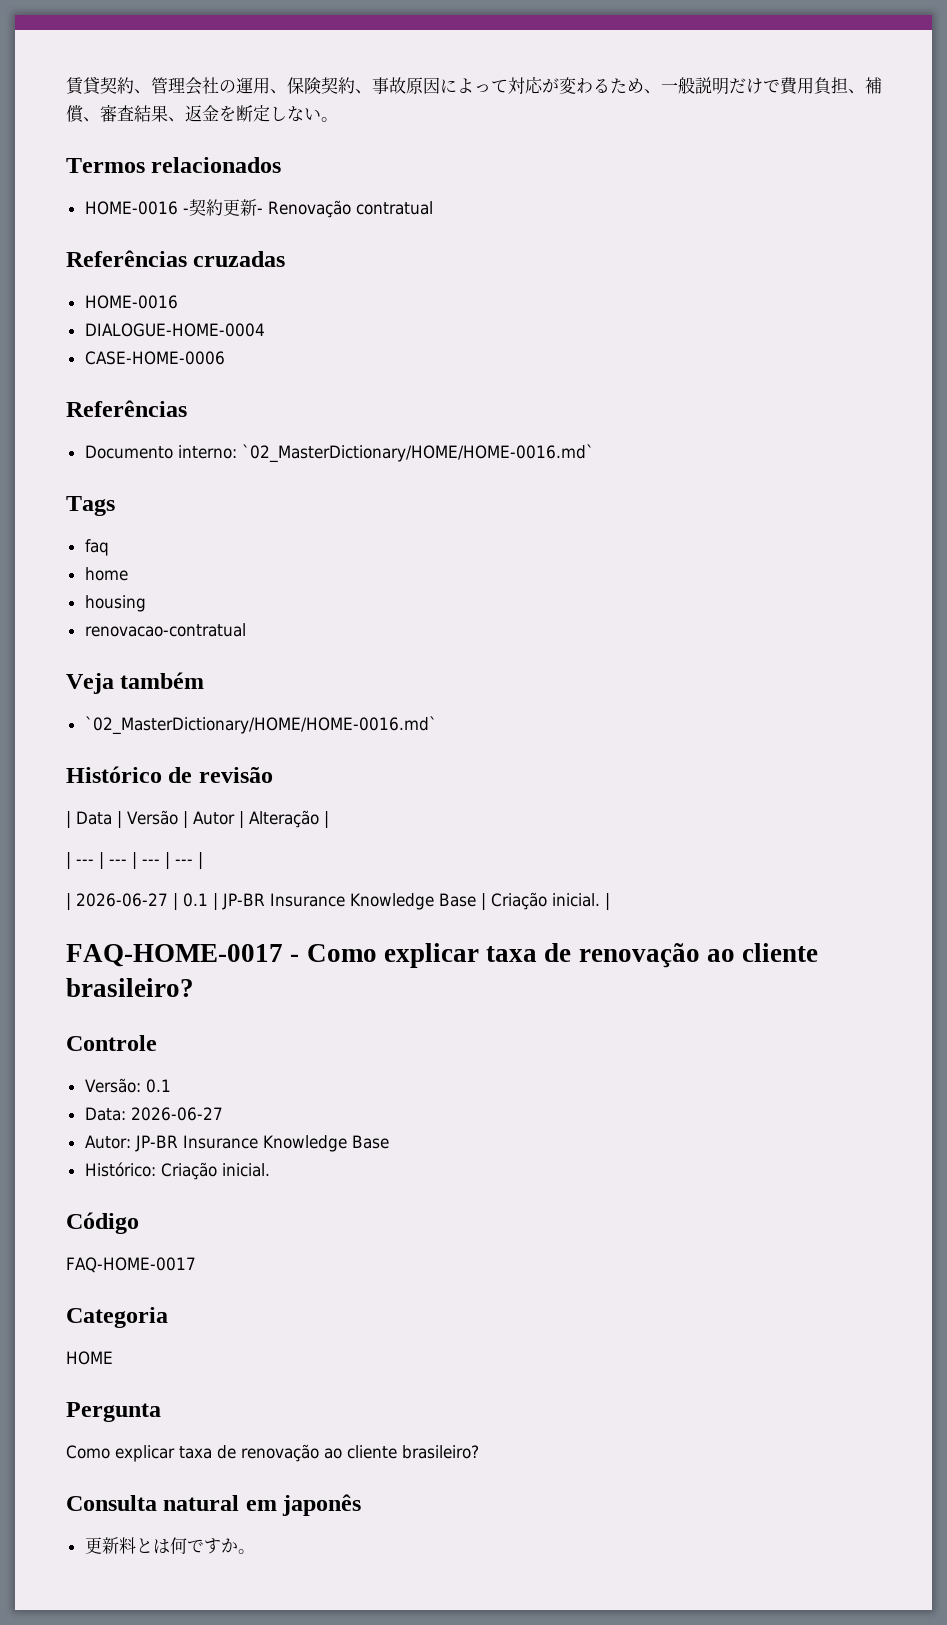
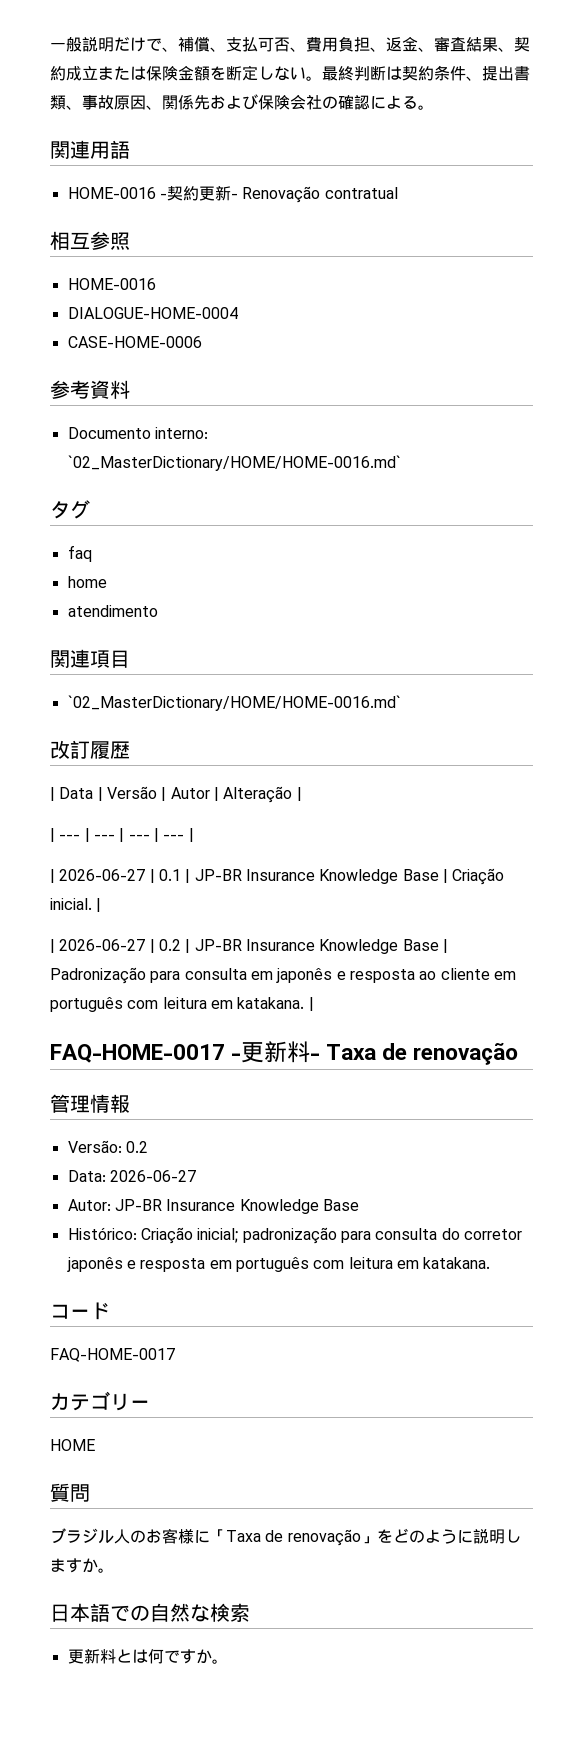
- 賃貸契約、管理会社の運用、保険契約、事故原因によって対応が変わるため、一般説明だけで費用負担、補償、審査結果、返金を断定しない。
- Termos relacionados
+ 一般説明だけで、補償、支払可否、費用負担、返金、審査結果、契約成立または保険金額を断定しない。最終判断は契約条件、提出書類、事故原因、関係先および保険会社の確認による。
+ 関連用語
- Referências cruzadas
+ 相互参照
  CASE-HOME-0006
- Referências
+ 参考資料
- Tags
+ タグ
- housing
- renovacao-contratual
- Veja também
+ atendimento
+ 関連項目
  `02_MasterDictionary/HOME/HOME-0016.md`
- Histórico de revisão
+ 改訂履歴
+ | 2026-06-27 | 0.2 | JP-BR Insurance Knowledge Base | Padronização para consulta em japonês e resposta ao cliente em português com leitura em katakana. |
- FAQ-HOME-0017 - Como explicar taxa de renovação ao cliente brasileiro?
- Controle
+ FAQ-HOME-0017 -更新料- Taxa de renovação
+ 管理情報
- Versão: 0.1
+ Versão: 0.2
- Histórico: Criação inicial.
- Código
+ Histórico: Criação inicial; padronização para consulta do corretor japonês e resposta em português com leitura em katakana.
+ コード
- Categoria
+ カテゴリー
- Pergunta
- Como explicar taxa de renovação ao cliente brasileiro?
- Consulta natural em japonês
+ 質問
+ ブラジル人のお客様に「Taxa de renovação」をどのように説明しますか。
+ 日本語での自然な検索

